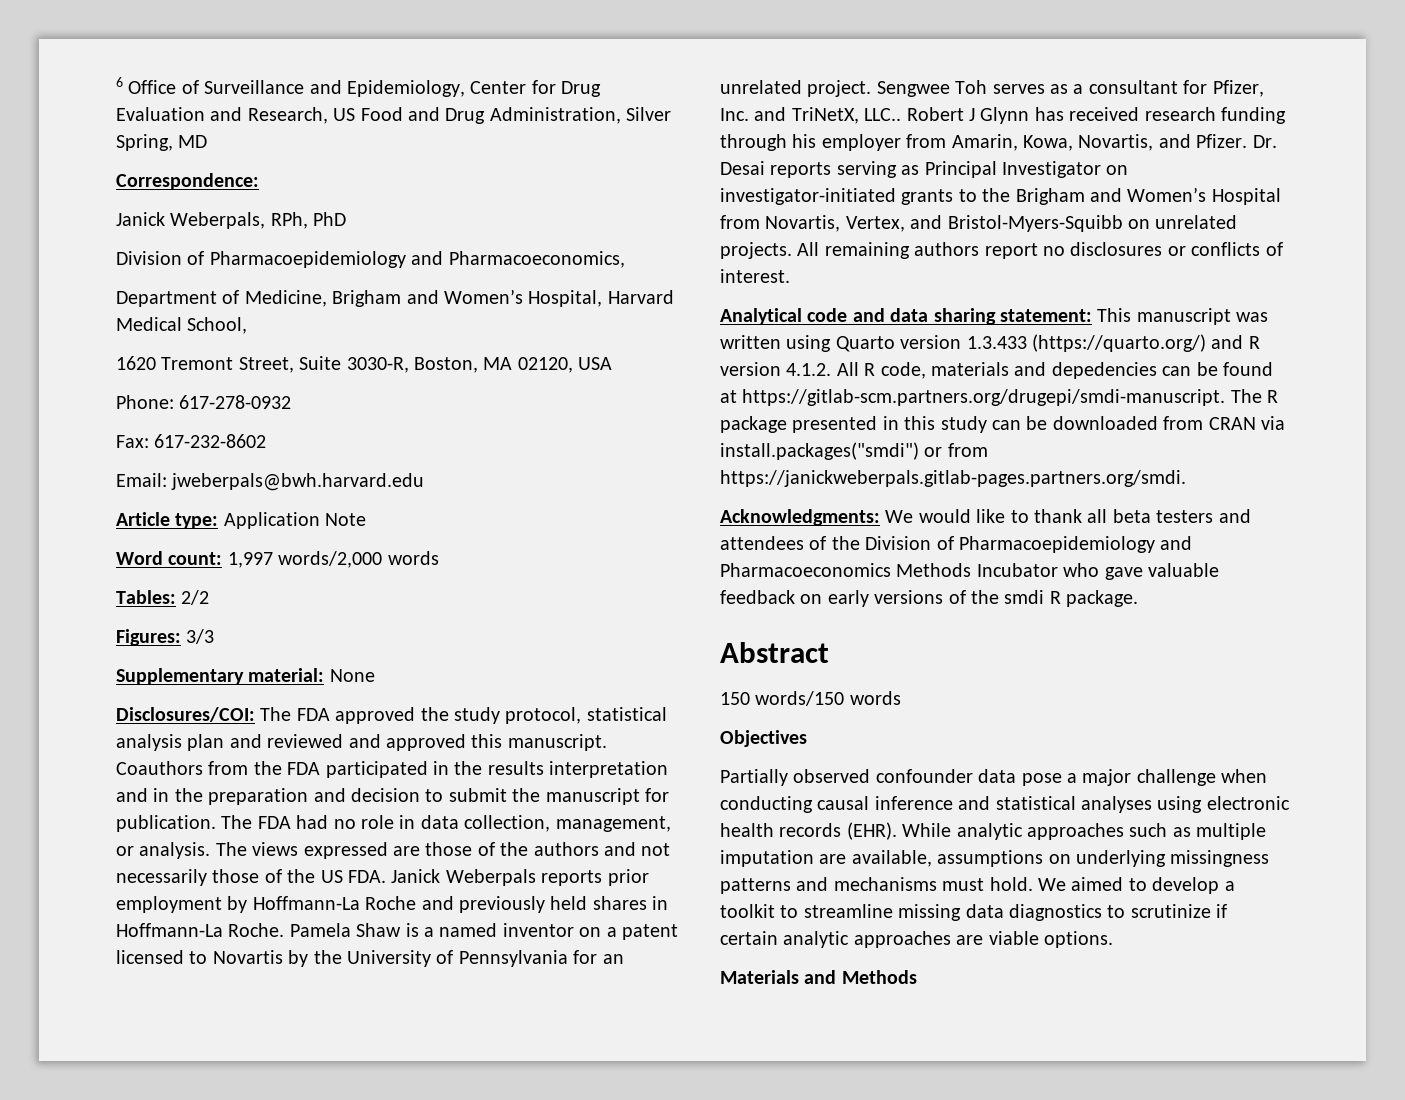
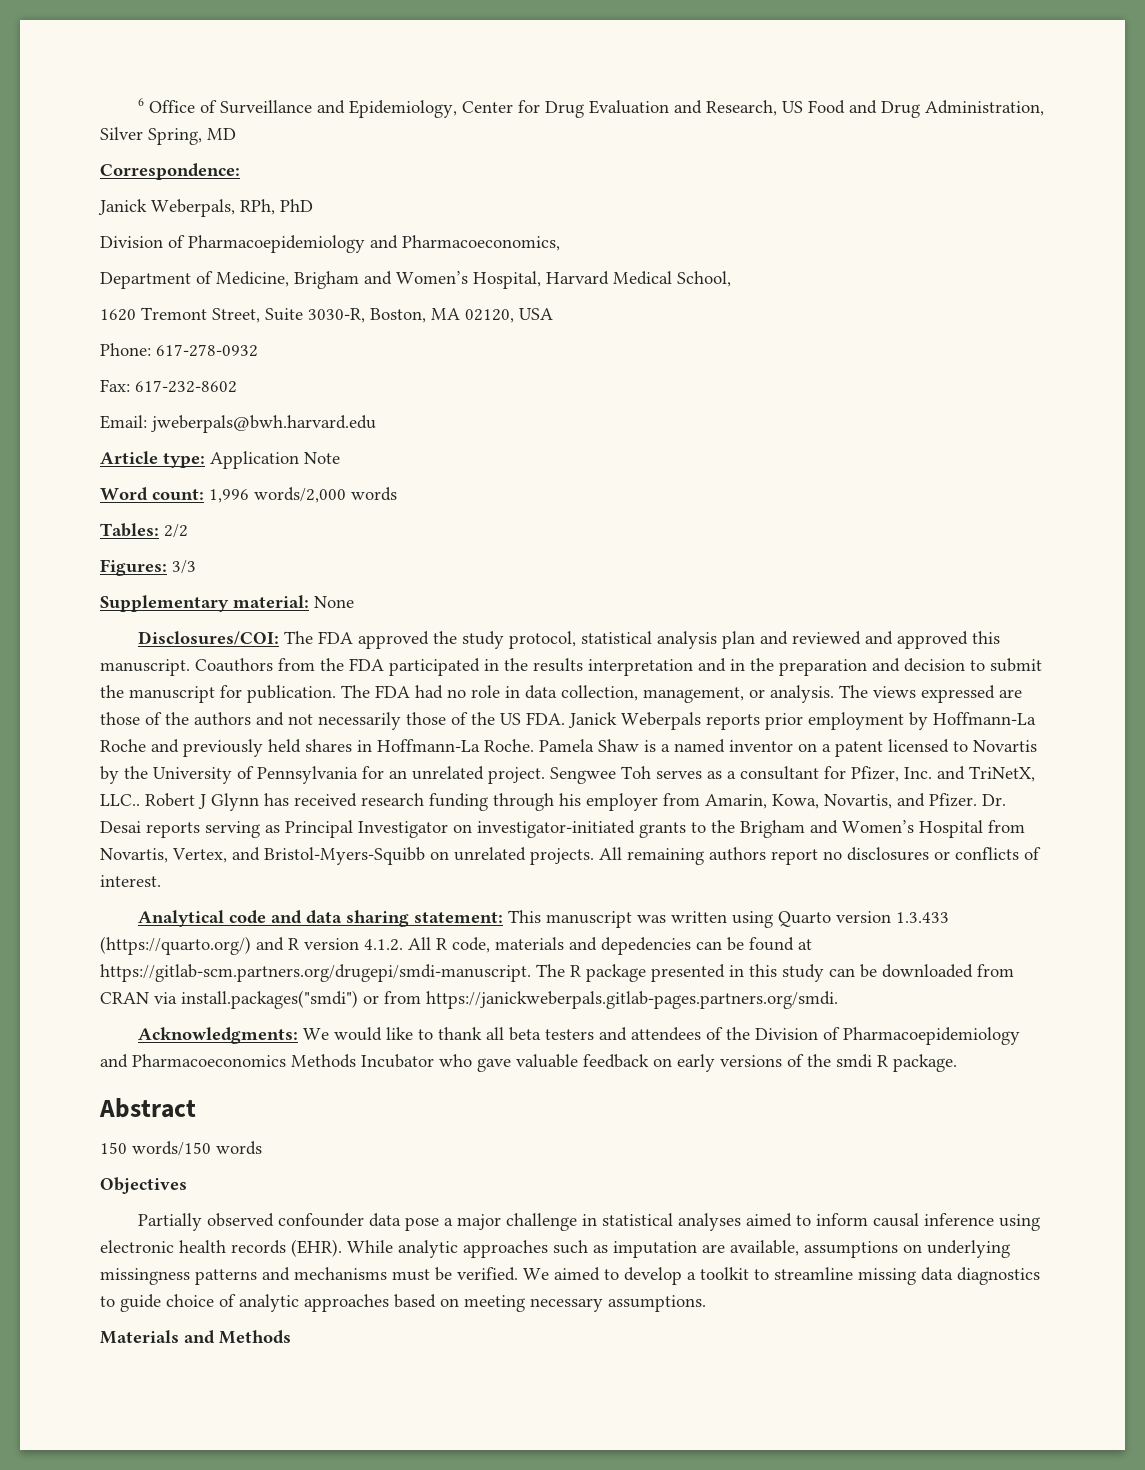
- Word count: 1,997 words/2,000 words
+ Word count: 1,996 words/2,000 words
- Partially observed confounder data pose a major challenge when conducting causal inference and statistical analyses using electronic health records (EHR).
+ Partially observed confounder data pose a major challenge in statistical analyses aimed to inform causal inference using electronic health records (EHR).
- While analytic approaches such as multiple imputation are available, assumptions on underlying missingness patterns and mechanisms must hold.
+ While analytic approaches such as imputation are available, assumptions on underlying missingness patterns and mechanisms must be verified.
- We aimed to develop a toolkit to streamline missing data diagnostics to scrutinize if certain analytic approaches are viable options.
+ We aimed to develop a toolkit to streamline missing data diagnostics to guide choice of analytic approaches based on meeting necessary assumptions.

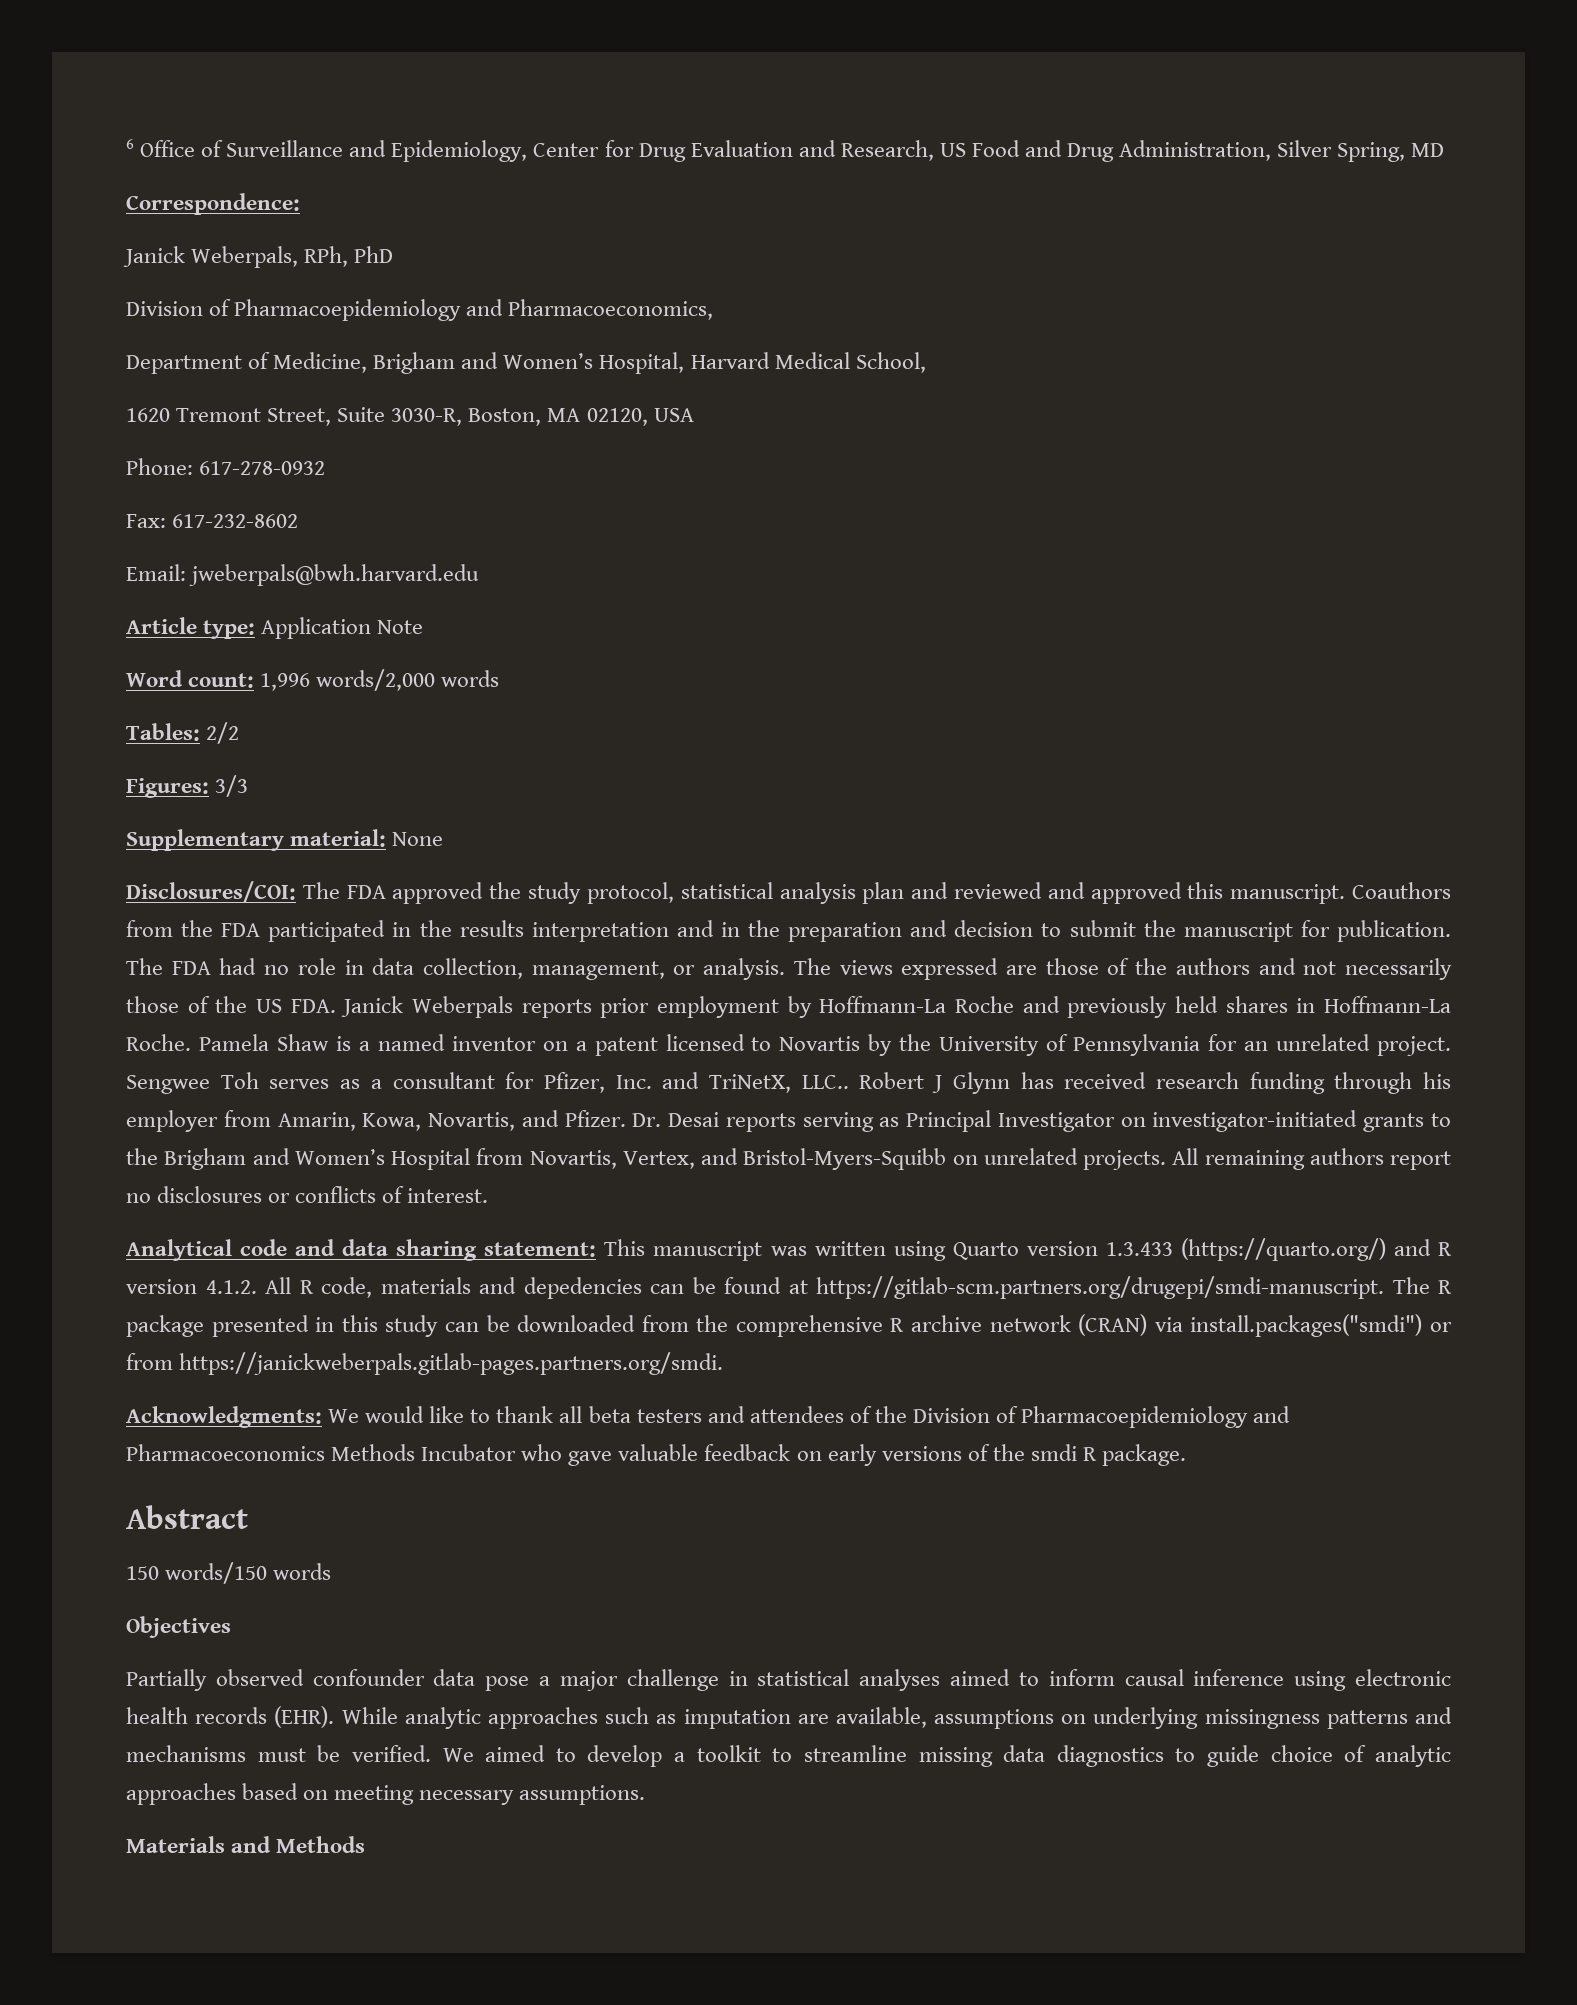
- Analytical code and data sharing statement: This manuscript was written using Quarto version 1.3.433 (https://quarto.org/) and R version 4.1.2. All R code, materials and depedencies can be found at https://gitlab-scm.partners.org/drugepi/smdi-manuscript. The R package presented in this study can be downloaded from CRAN via install.packages("smdi") or from https://janickweberpals.gitlab-pages.partners.org/smdi.
+ Analytical code and data sharing statement: This manuscript was written using Quarto version 1.3.433 (https://quarto.org/) and R version 4.1.2. All R code, materials and depedencies can be found at https://gitlab-scm.partners.org/drugepi/smdi-manuscript. The R package presented in this study can be downloaded from the comprehensive R archive network (CRAN) via install.packages("smdi") or from https://janickweberpals.gitlab-pages.partners.org/smdi.

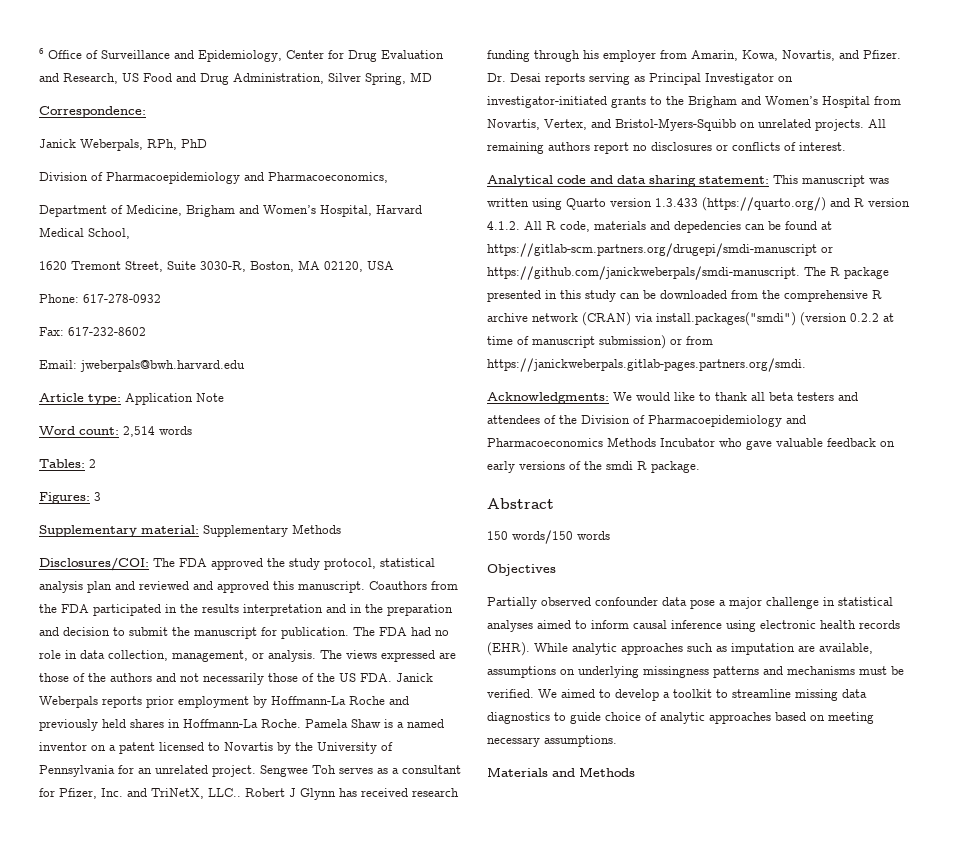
- Word count: 1,996 words/2,000 words
+ Word count: 2,514 words
- Tables: 2/2
+ Tables: 2
- Figures: 3/3
- Supplementary material: None
+ Figures: 3
+ Supplementary material: Supplementary Methods
- Analytical code and data sharing statement: This manuscript was written using Quarto version 1.3.433 (https://quarto.org/) and R version 4.1.2. All R code, materials and depedencies can be found at https://gitlab-scm.partners.org/drugepi/smdi-manuscript. The R package presented in this study can be downloaded from the comprehensive R archive network (CRAN) via install.packages("smdi") or from https://janickweberpals.gitlab-pages.partners.org/smdi.
+ Analytical code and data sharing statement: This manuscript was written using Quarto version 1.3.433 (https://quarto.org/) and R version 4.1.2. All R code, materials and depedencies can be found at https://gitlab-scm.partners.org/drugepi/smdi-manuscript or https://github.com/janickweberpals/smdi-manuscript. The R package presented in this study can be downloaded from the comprehensive R archive network (CRAN) via install.packages("smdi") (version 0.2.2 at time of manuscript submission) or from https://janickweberpals.gitlab-pages.partners.org/smdi.

